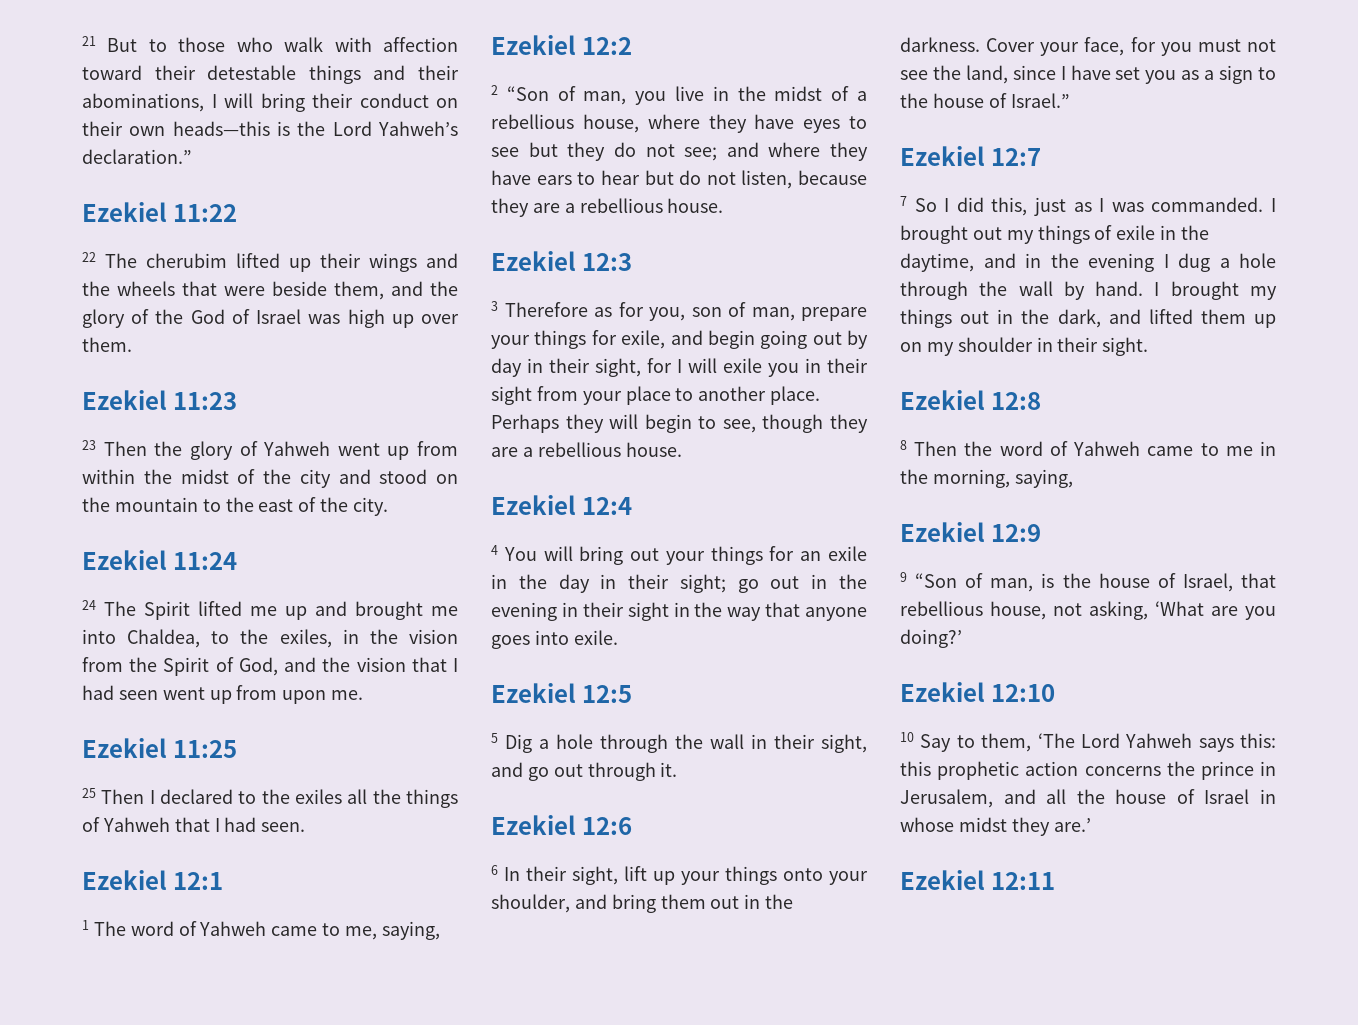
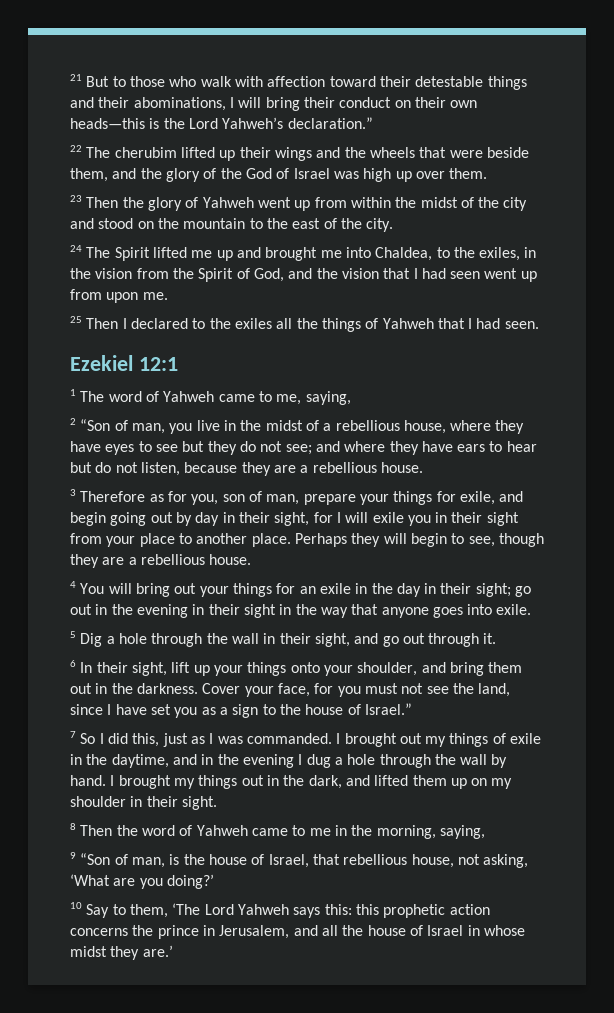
- Ezekiel 11:22
- Ezekiel 11:23
- Ezekiel 11:24
- Ezekiel 11:25
- Ezekiel 12:2
- Ezekiel 12:3
- Ezekiel 12:4
- Ezekiel 12:5
- Ezekiel 12:6
- Ezekiel 12:7
- Ezekiel 12:8
- Ezekiel 12:9
- Ezekiel 12:10
- Ezekiel 12:11

